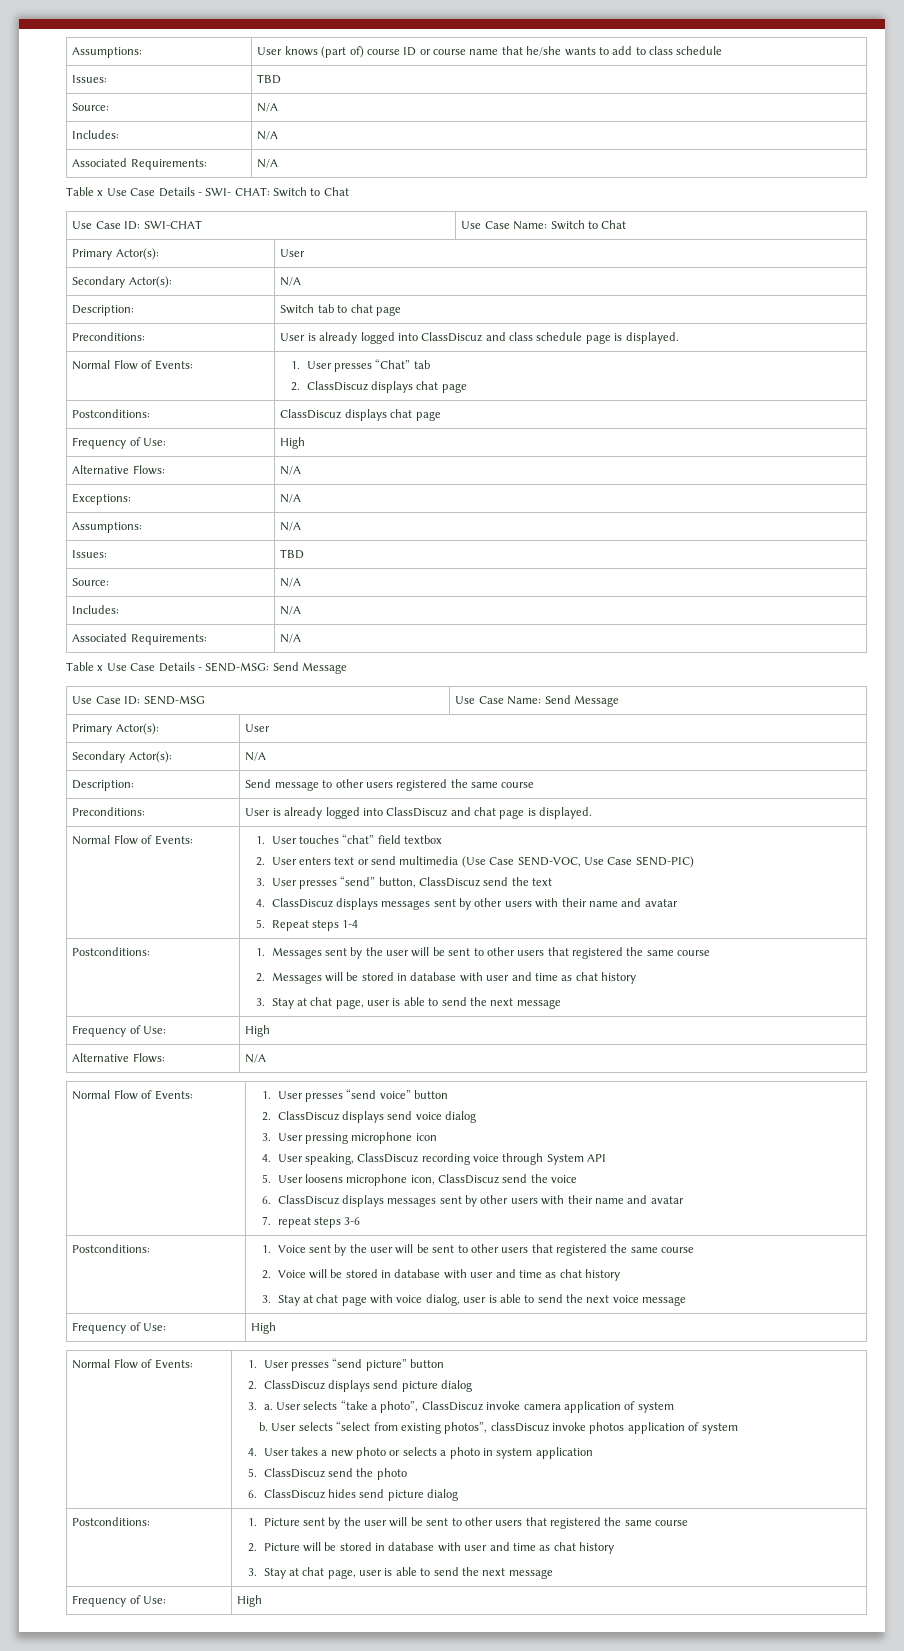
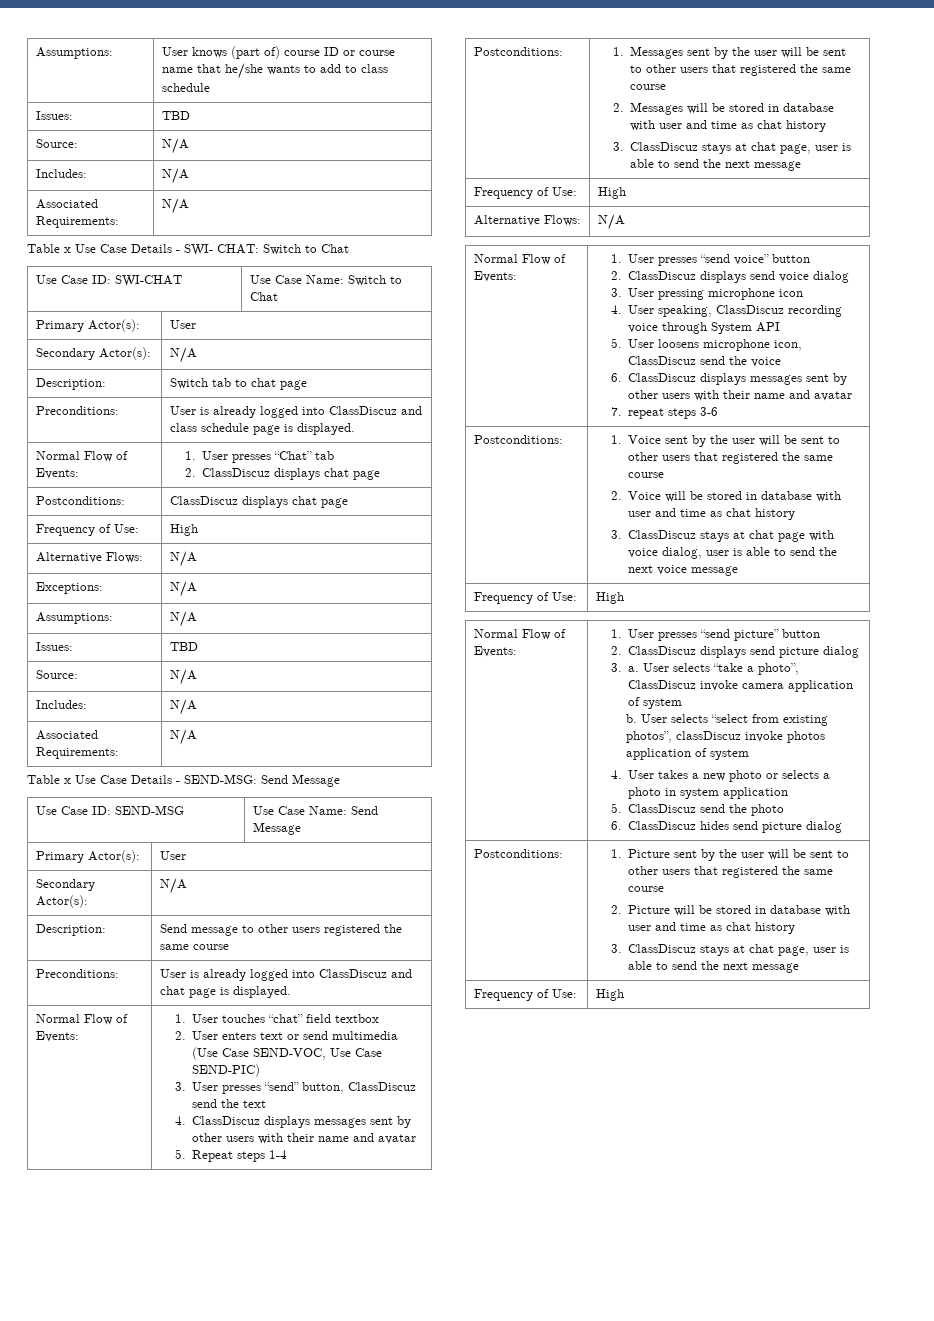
  2. Messages will be stored in database with user and time as chat history
- 3. Stay at chat page, user is able to send the next message
+ 3. ClassDiscuz stays at chat page, user is able to send the next message
- 3. Stay at chat page with voice dialog, user is able to send the next voice message
+ 3. ClassDiscuz stays at chat page with voice dialog, user is able to send the next voice message
  2. Picture will be stored in database with user and time as chat history
- 3. Stay at chat page, user is able to send the next message
+ 3. ClassDiscuz stays at chat page, user is able to send the next message

